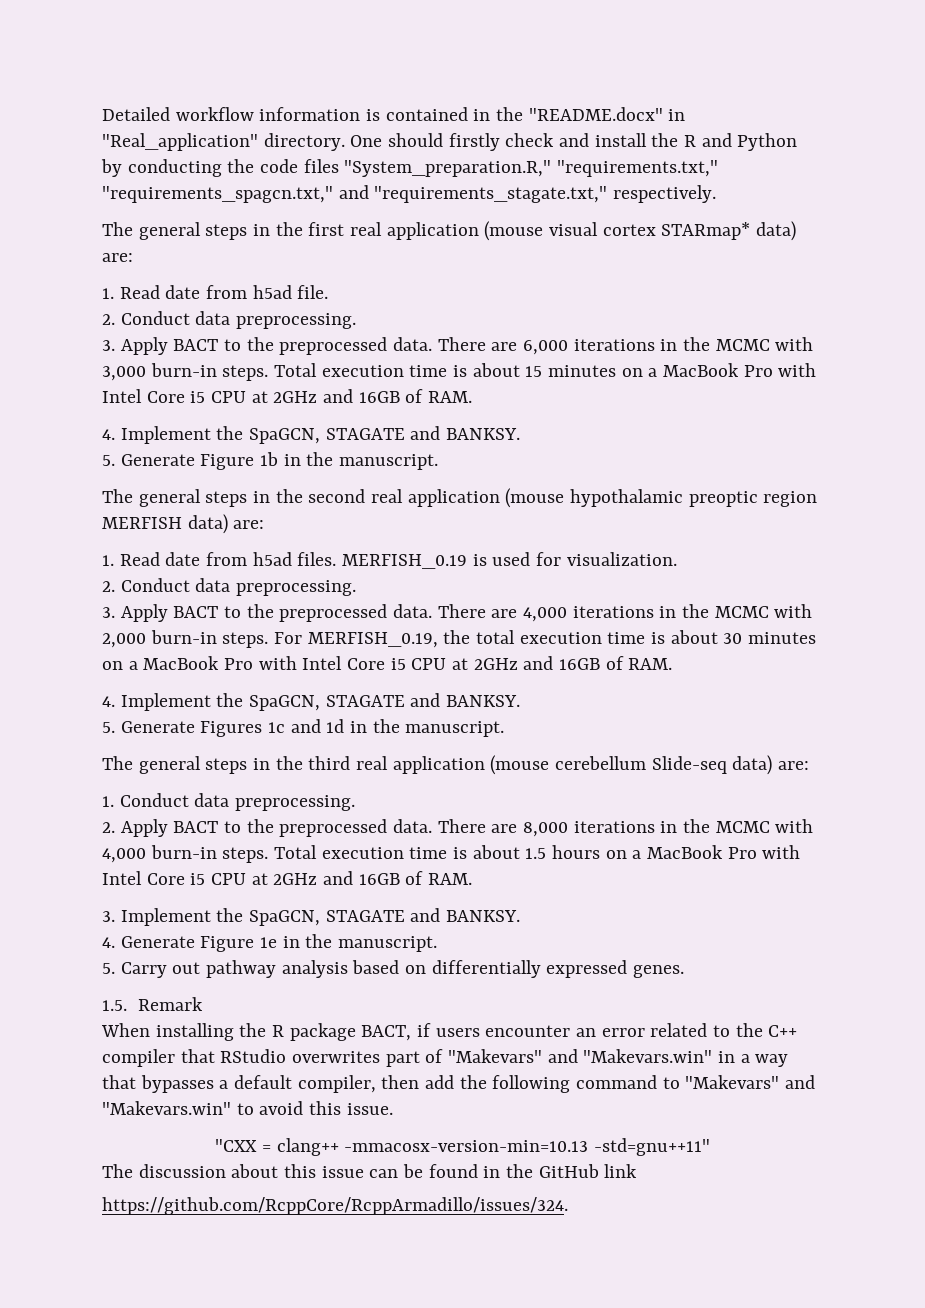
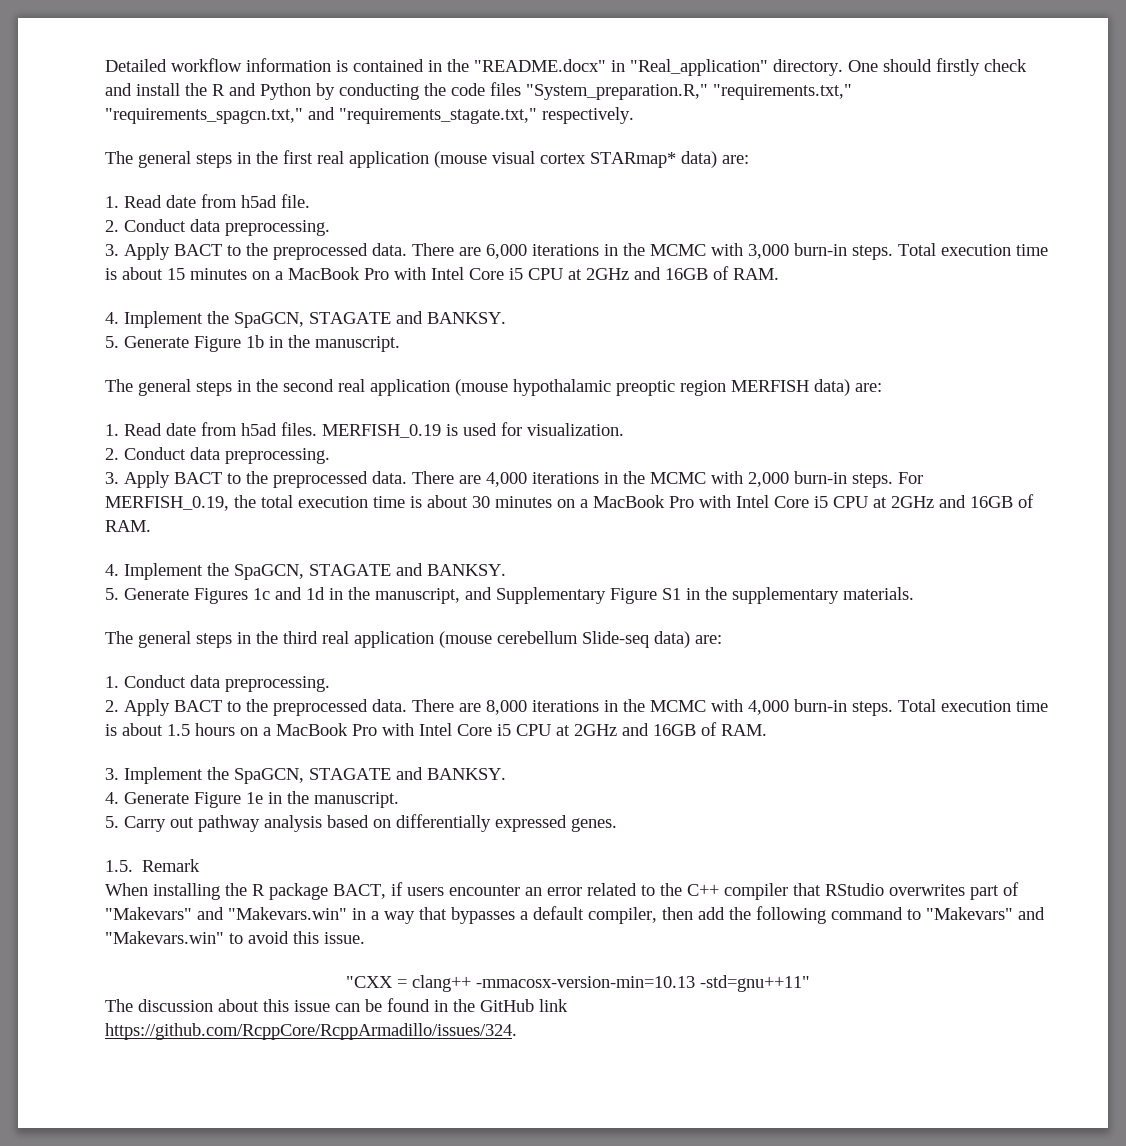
- 5. Generate Figures 1c and 1d in the manuscript.
+ 5. Generate Figures 1c and 1d in the manuscript, and Supplementary Figure S1 in the supplementary materials.

